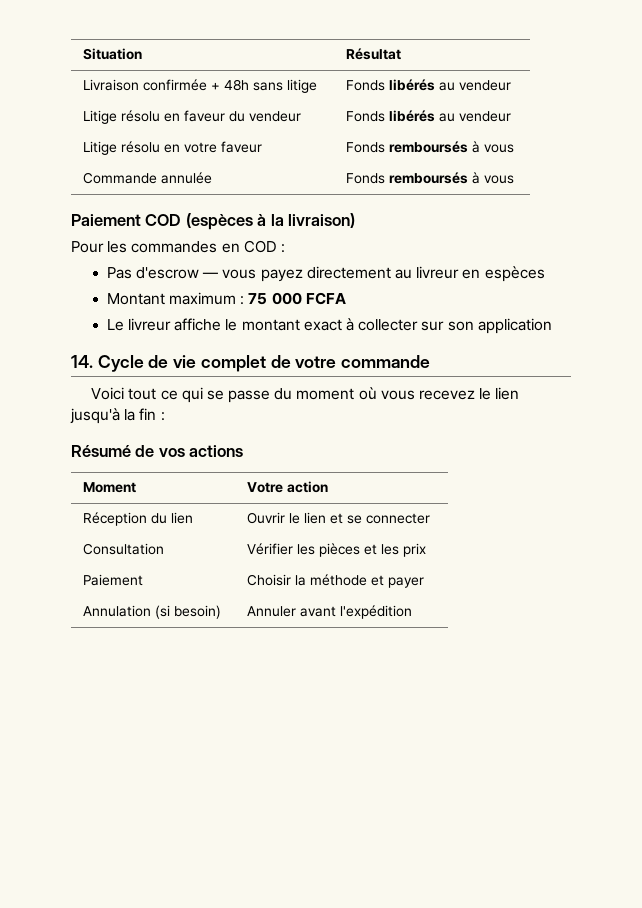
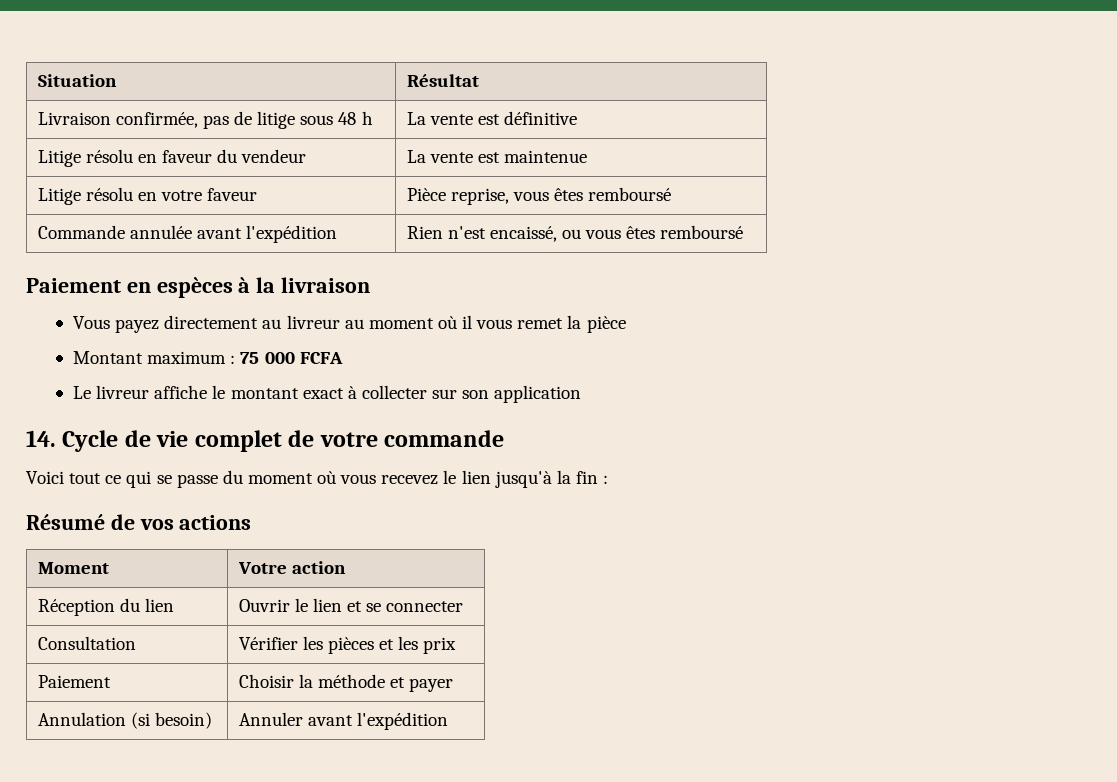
- Livraison confirmée + 48h sans litige | Fonds libérés au vendeur
+ Livraison confirmée, pas de litige sous 48 h | La vente est définitive
- Litige résolu en faveur du vendeur | Fonds libérés au vendeur
+ Litige résolu en faveur du vendeur | La vente est maintenue
- Litige résolu en votre faveur | Fonds remboursés à vous
+ Litige résolu en votre faveur | Pièce reprise, vous êtes remboursé
- Commande annulée | Fonds remboursés à vous
- Paiement COD (espèces à la livraison)
- Pour les commandes en COD :
- Pas d'escrow — vous payez directement au livreur en espèces
+ Commande annulée avant l'expédition | Rien n'est encaissé, ou vous êtes remboursé
+ Paiement en espèces à la livraison
+ Vous payez directement au livreur au moment où il vous remet la pièce

